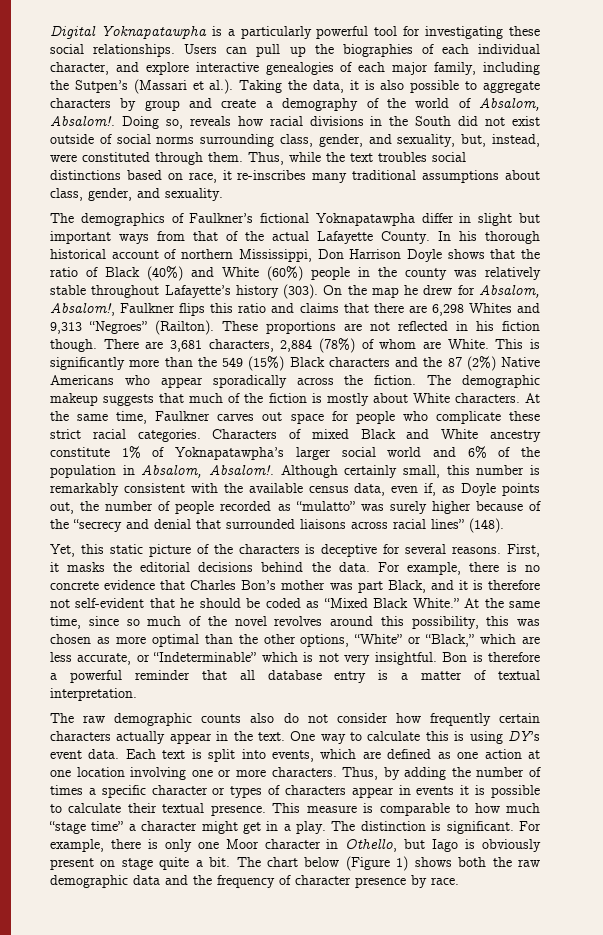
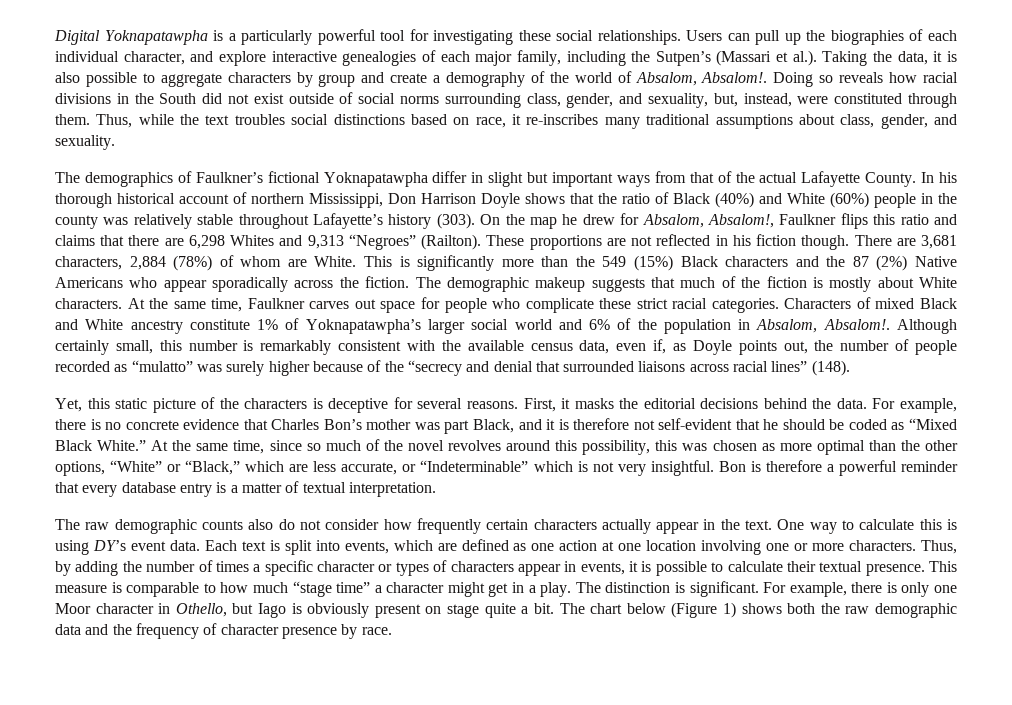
- Doing so, reveals how racial divisions in the South did not exist outside of social norms surrounding class, gender, and sexuality, but, instead, were constituted through them.
+ Doing so reveals how racial divisions in the South did not exist outside of social norms surrounding class, gender, and sexuality, but, instead, were constituted through them.
- Bon is therefore a powerful reminder that all database entry is a matter of textual interpretation.
+ Bon is therefore a powerful reminder that every database entry is a matter of textual interpretation.
- Thus, by adding the number of times a specific character or types of characters appear in events it is possible to calculate their textual presence.
+ Thus, by adding the number of times a specific character or types of characters appear in events, it is possible to calculate their textual presence.

